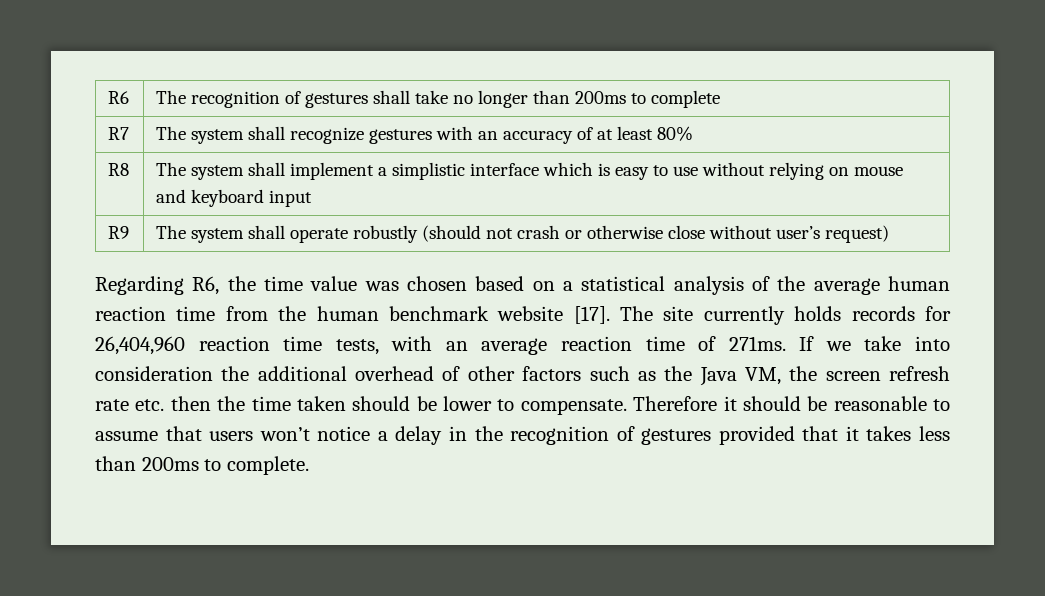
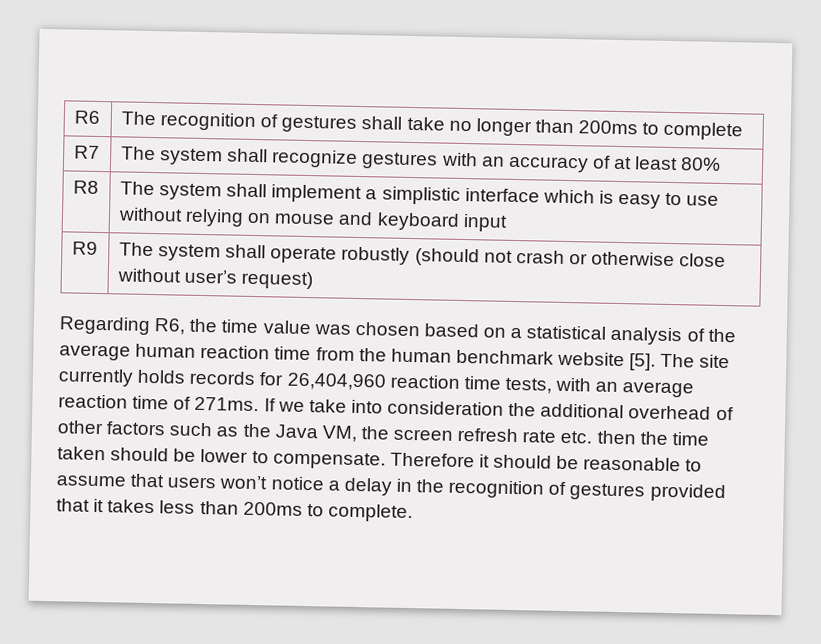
- Regarding R6, the time value was chosen based on a statistical analysis of the average human reaction time from the human benchmark website [17].
+ Regarding R6, the time value was chosen based on a statistical analysis of the average human reaction time from the human benchmark website [5].

